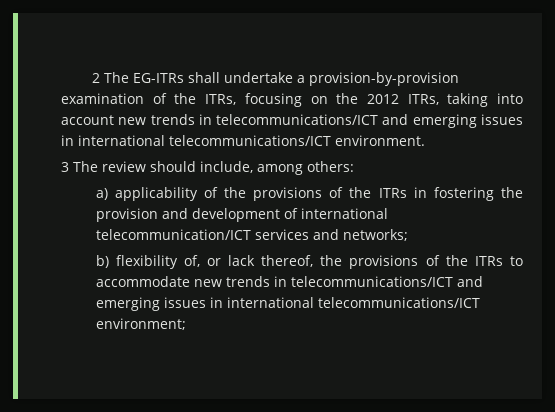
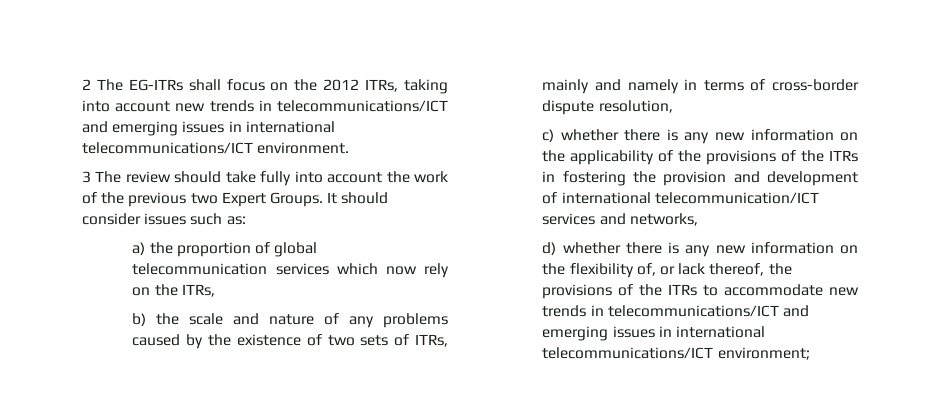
- 2 The EG-ITRs shall undertake a provision-by-provision examination of the ITRs, focusing on the 2012 ITRs, taking into account new trends in telecommunications/ICT and emerging issues in international telecommunications/ICT environment.
+ 2 The EG-ITRs shall focus on the 2012 ITRs, taking into account new trends in telecommunications/ICT and emerging issues in international telecommunications/ICT environment.
- 3 The review should include, among others:
- a) applicability of the provisions of the ITRs in fostering the provision and development of international telecommunication/ICT services and networks;
- b) flexibility of, or lack thereof, the provisions of the ITRs to accommodate new trends in telecommunications/ICT and emerging issues in international telecommunications/ICT environment;
+ 3 The review should take fully into account the work of the previous two Expert Groups. It should consider issues such as:
+ a) the proportion of global telecommunication services which now rely on the ITRs,
+ b) the scale and nature of any problems caused by the existence of two sets of ITRs, mainly and namely in terms of cross-border dispute resolution,
+ c) whether there is any new information on the applicability of the provisions of the ITRs in fostering the provision and development of international telecommunication/ICT services and networks,
+ d) whether there is any new information on the flexibility of, or lack thereof, the provisions of the ITRs to accommodate new trends in telecommunications/ICT and emerging issues in international telecommunications/ICT environment;

